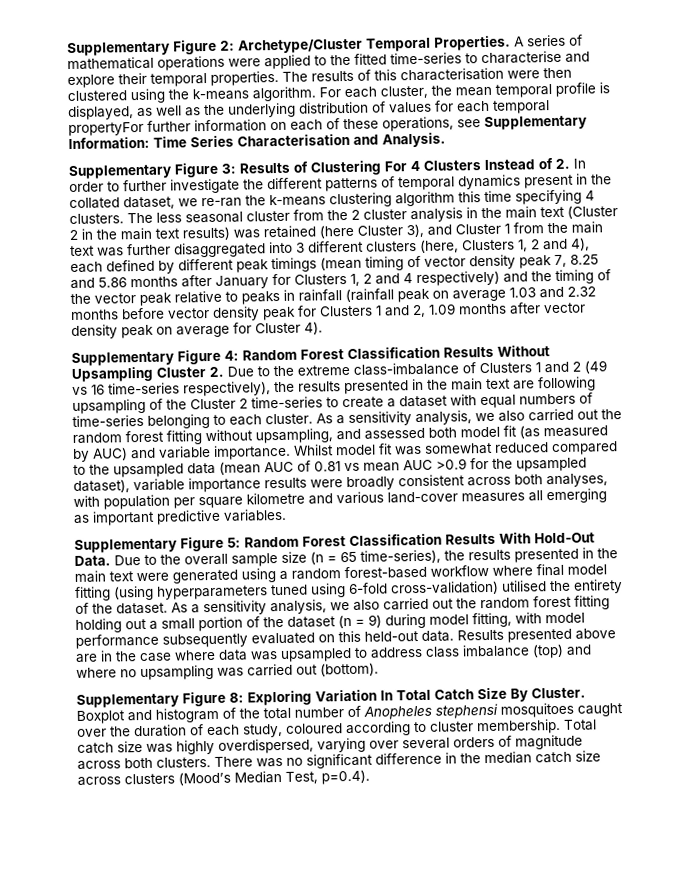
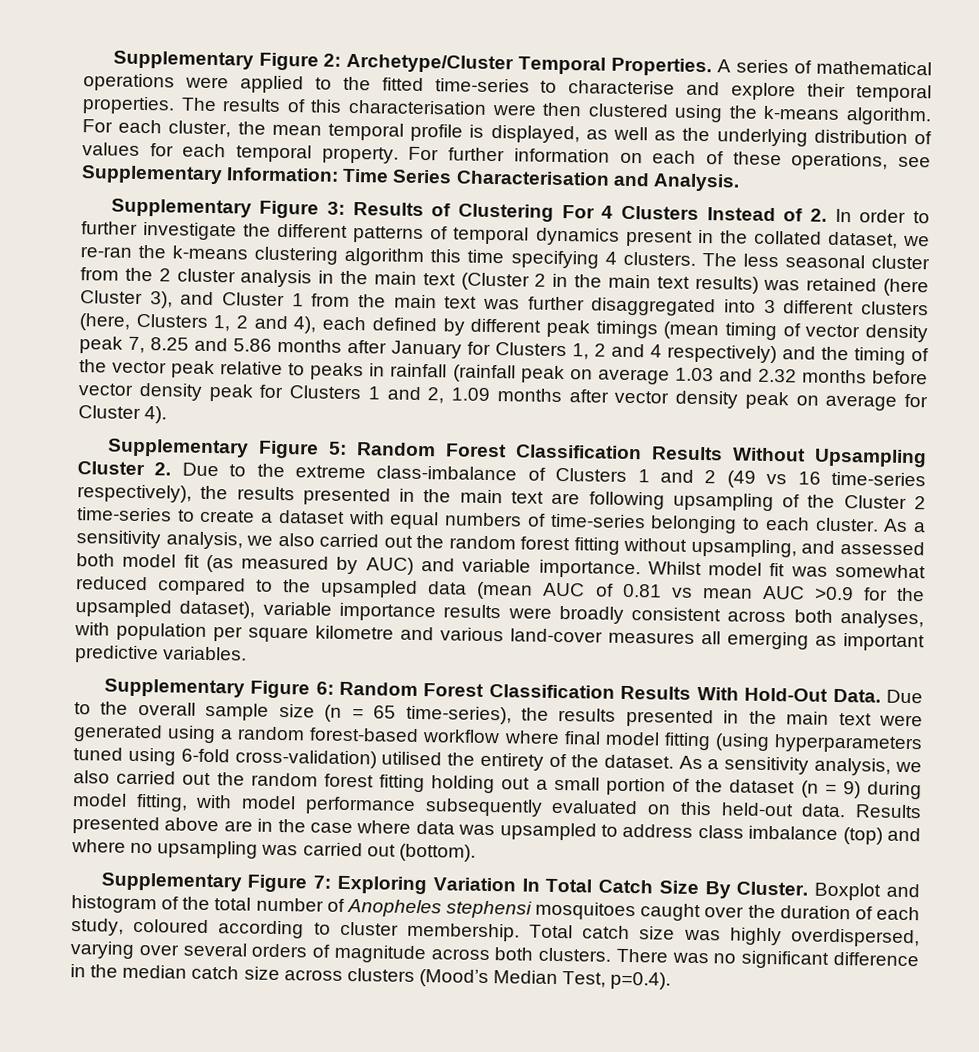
- For each cluster, the mean temporal profile is displayed, as well as the underlying distribution of values for each temporal propertyFor further information on each of these operations, see Supplementary Information: Time Series Characterisation and Analysis.
+ For each cluster, the mean temporal profile is displayed, as well as the underlying distribution of values for each temporal property. For further information on each of these operations, see Supplementary Information: Time Series Characterisation and Analysis.
- Supplementary Figure 4: Random Forest Classification Results Without Upsampling Cluster 2. Due to the extreme class-imbalance of Clusters 1 and 2 (49 vs 16 time-series respectively), the results presented in the main text are following upsampling of the Cluster 2 time-series to create a dataset with equal numbers of time-series belonging to each cluster.
+ Supplementary Figure 5: Random Forest Classification Results Without Upsampling Cluster 2. Due to the extreme class-imbalance of Clusters 1 and 2 (49 vs 16 time-series respectively), the results presented in the main text are following upsampling of the Cluster 2 time-series to create a dataset with equal numbers of time-series belonging to each cluster.
- Supplementary Figure 5: Random Forest Classification Results With Hold-Out Data.
+ Supplementary Figure 6: Random Forest Classification Results With Hold-Out Data.
- Supplementary Figure 8: Exploring Variation In Total Catch Size By Cluster.
+ Supplementary Figure 7: Exploring Variation In Total Catch Size By Cluster.

